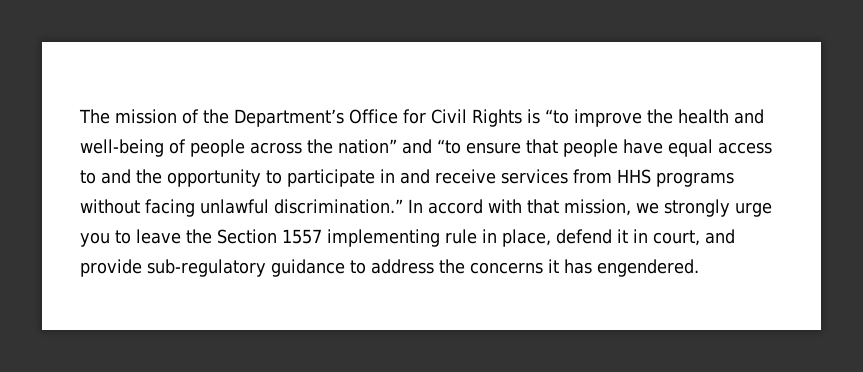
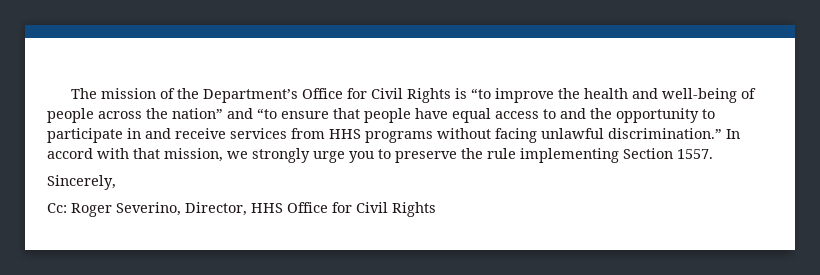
- In accord with that mission, we strongly urge you to leave the Section 1557 implementing rule in place, defend it in court, and provide sub-regulatory guidance to address the concerns it has engendered.
+ In accord with that mission, we strongly urge you to preserve the rule implementing Section 1557.
+ Sincerely,
+ Cc: Roger Severino, Director, HHS Office for Civil Rights

